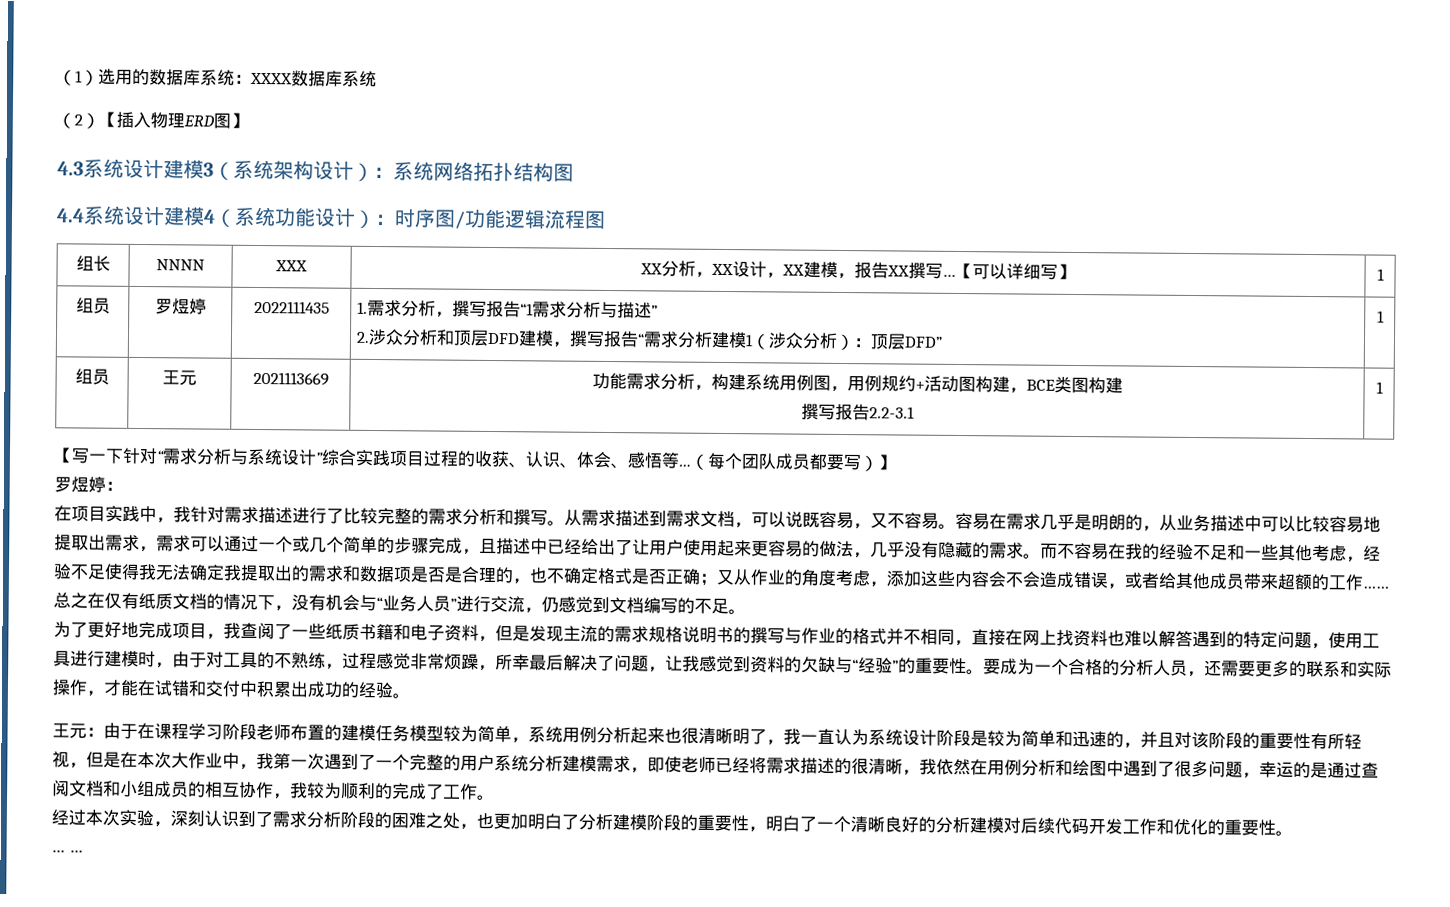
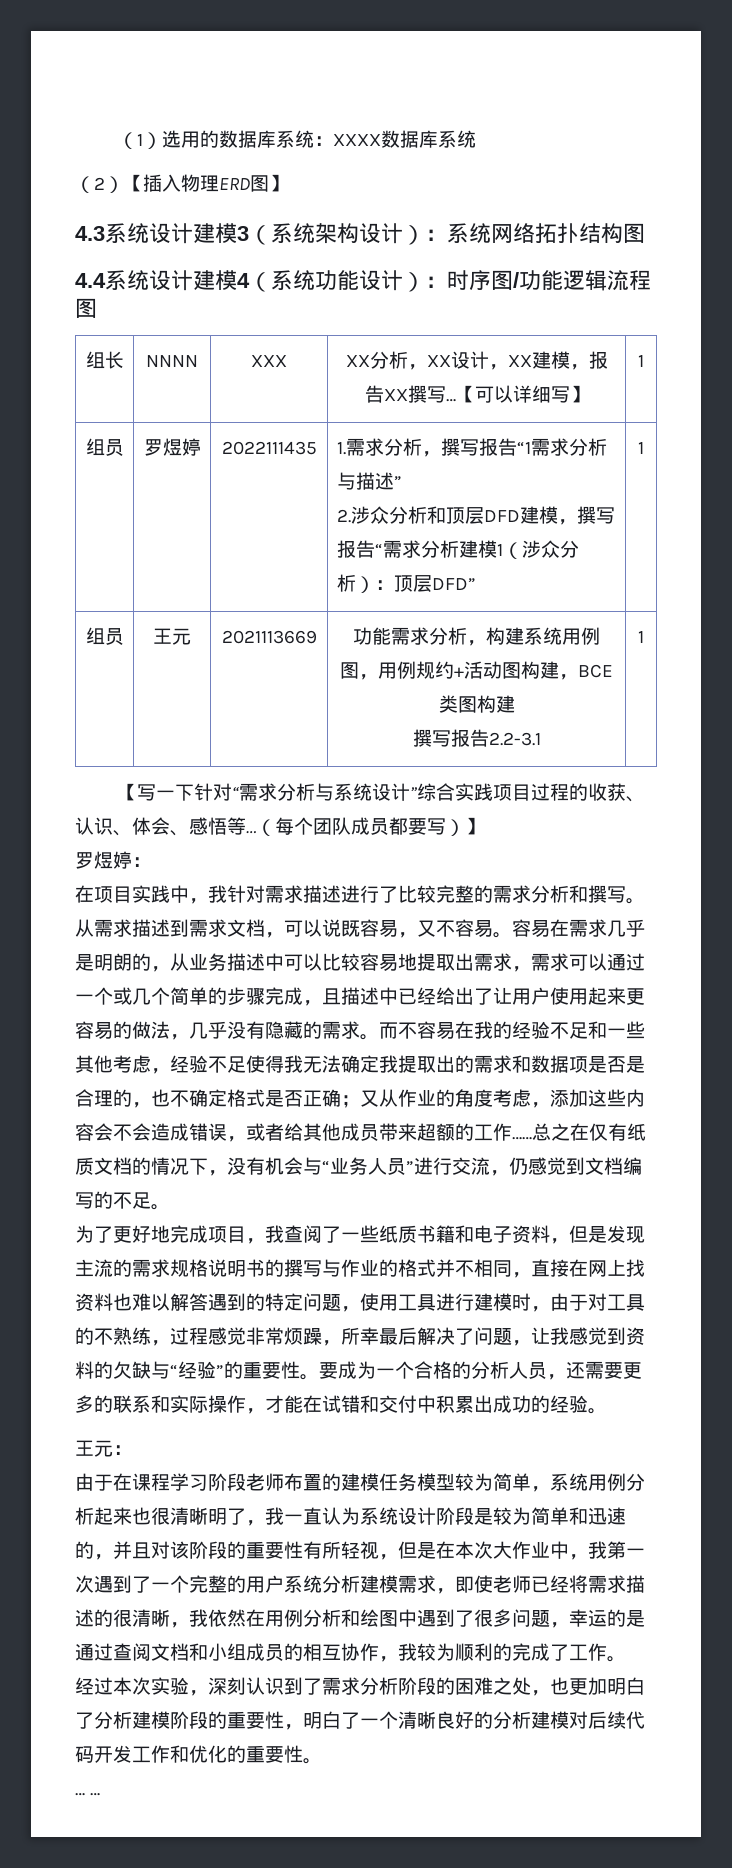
- 王元：由于在课程学习阶段老师布置的建模任务模型较为简单，系统用例分析起来也很清晰明了，我一直认为系统设计阶段是较为简单和迅速的，并且对该阶段的重要性有所轻视，但是在本次大作业中，我第一次遇到了一个完整的用户系统分析建模需求，即使老师已经将需求描述的很清晰，我依然在用例分析和绘图中遇到了很多问题，幸运的是通过查阅文档和小组成员的相互协作，我较为顺利的完成了工作。
+ 王元：
+ 由于在课程学习阶段老师布置的建模任务模型较为简单，系统用例分析起来也很清晰明了，我一直认为系统设计阶段是较为简单和迅速的，并且对该阶段的重要性有所轻视，但是在本次大作业中，我第一次遇到了一个完整的用户系统分析建模需求，即使老师已经将需求描述的很清晰，我依然在用例分析和绘图中遇到了很多问题，幸运的是通过查阅文档和小组成员的相互协作，我较为顺利的完成了工作。

